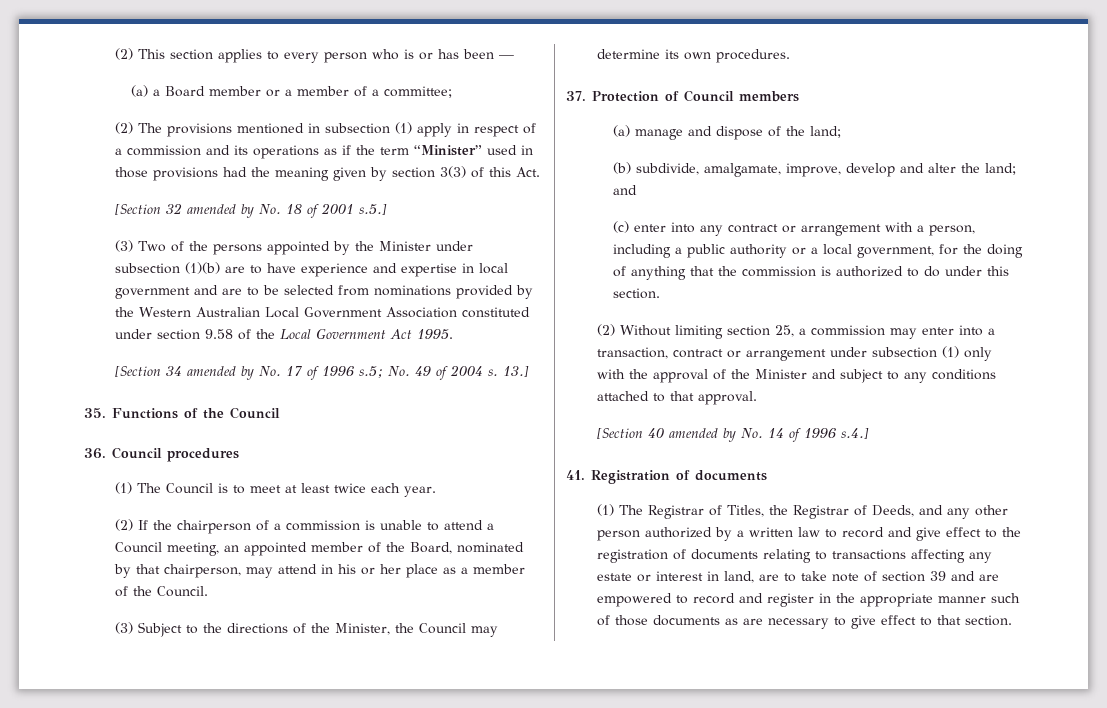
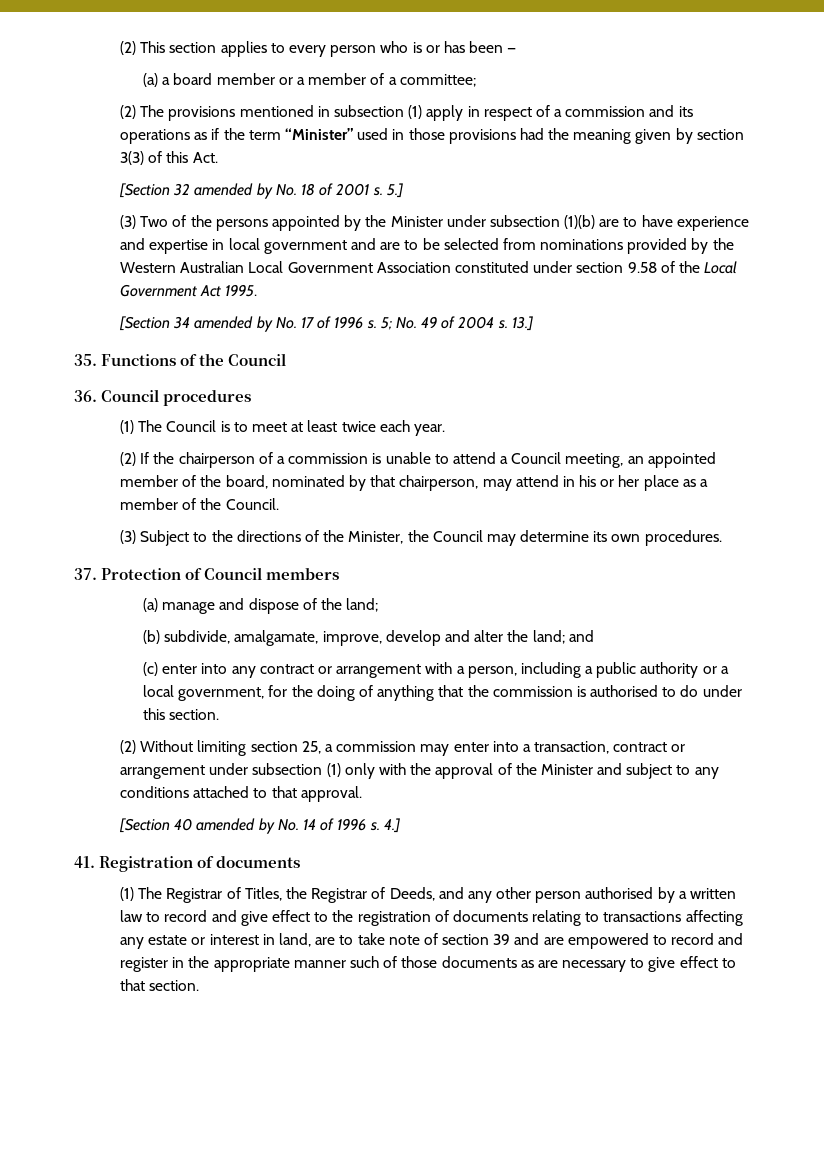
- (a) a Board member or a member of a committee;
+ (a) a board member or a member of a committee;
- [Section 32 amended by No. 18 of 2001 s.5.]
+ [Section 32 amended by No. 18 of 2001 s. 5.]
- [Section 34 amended by No. 17 of 1996 s.5; No. 49 of 2004 s.
+ [Section 34 amended by No. 17 of 1996 s. 5; No. 49 of 2004 s.
- (2) If the chairperson of a commission is unable to attend a Council meeting, an appointed member of the Board, nominated by that chairperson, may attend in his or her place as a member of the Council.
+ (2) If the chairperson of a commission is unable to attend a Council meeting, an appointed member of the board, nominated by that chairperson, may attend in his or her place as a member of the Council.
- (c) enter into any contract or arrangement with a person, including a public authority or a local government, for the doing of anything that the commission is authorized to do under this section.
+ (c) enter into any contract or arrangement with a person, including a public authority or a local government, for the doing of anything that the commission is authorised to do under this section.
- [Section 40 amended by No. 14 of 1996 s.4.]
+ [Section 40 amended by No. 14 of 1996 s. 4.]
- (1) The Registrar of Titles, the Registrar of Deeds, and any other person authorized by a written law to record and give effect to the registration of documents relating to transactions affecting any estate or interest in land, are to take note of section 39 and are empowered to record and register in the appropriate manner such of those documents as are necessary to give effect to that section.
+ (1) The Registrar of Titles, the Registrar of Deeds, and any other person authorised by a written law to record and give effect to the registration of documents relating to transactions affecting any estate or interest in land, are to take note of section 39 and are empowered to record and register in the appropriate manner such of those documents as are necessary to give effect to that section.

